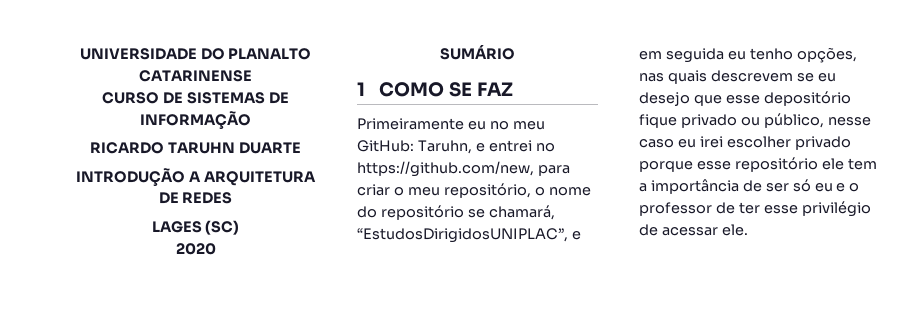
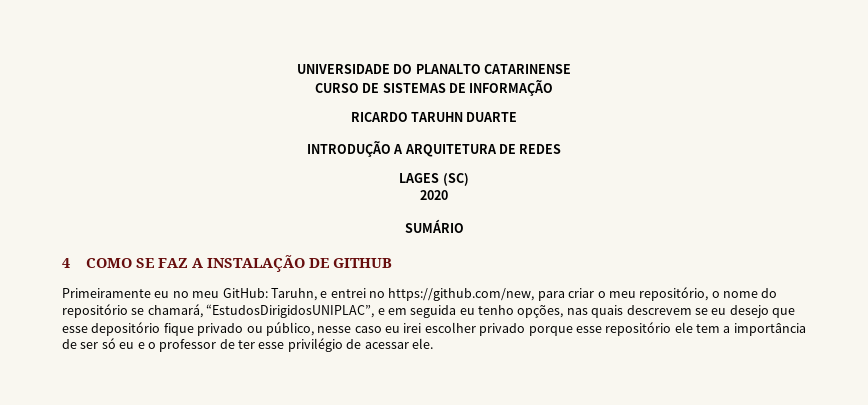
- 1 COMO SE FAZ
+ 4 COMO SE FAZ A INSTALAÇÃO DE GITHUB

